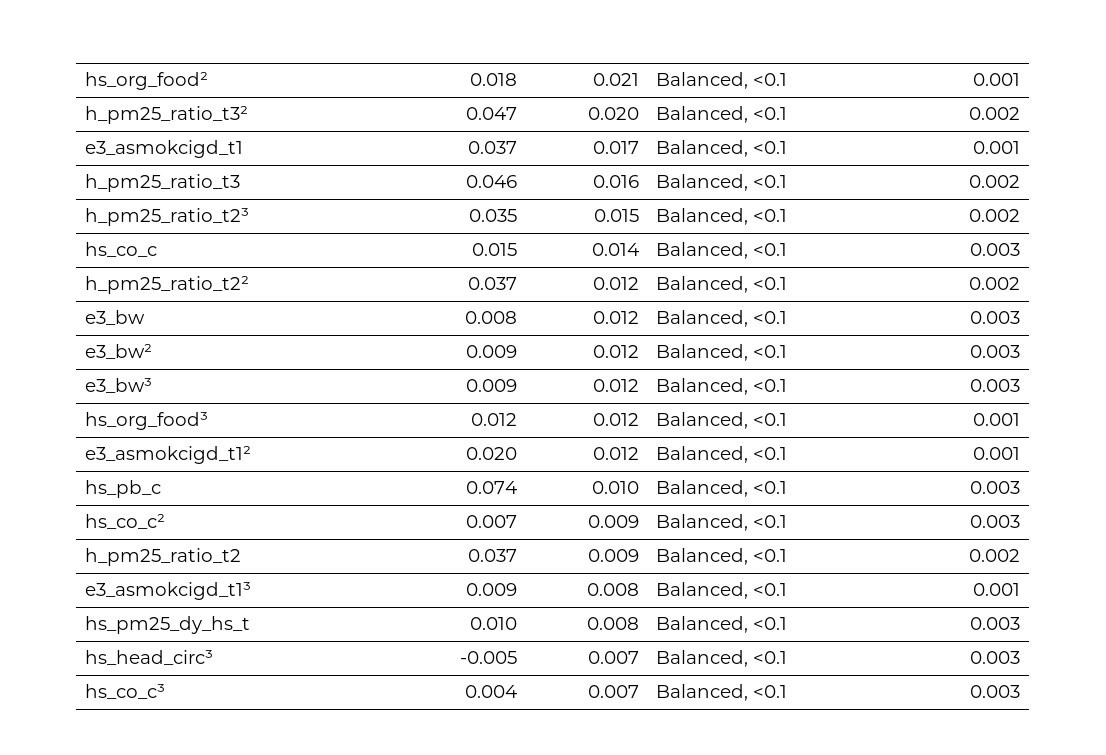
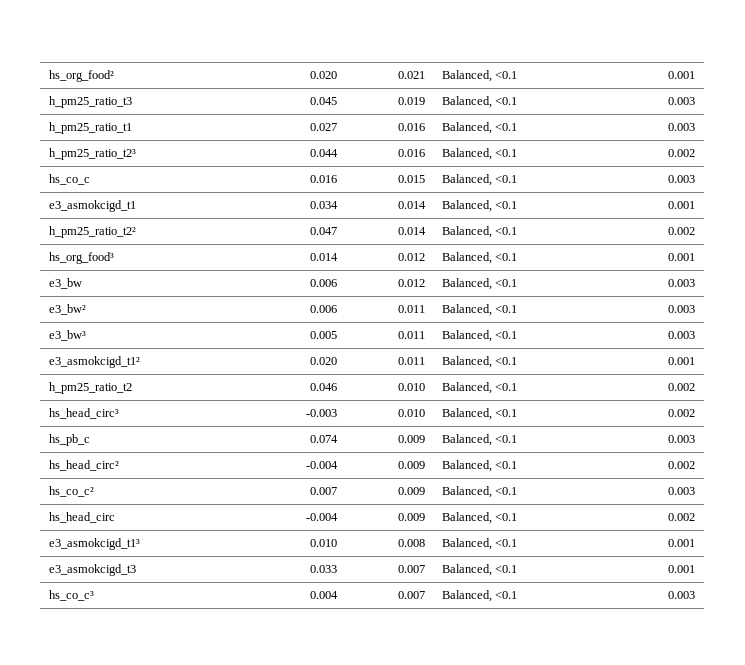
- hs_org_food² | 0.018 | 0.021 | Balanced, <0.1 | 0.001
+ hs_org_food² | 0.020 | 0.021 | Balanced, <0.1 | 0.001
- h_pm25_ratio_t3² | 0.047 | 0.020 | Balanced, <0.1 | 0.002
- e3_asmokcigd_t1 | 0.037 | 0.017 | Balanced, <0.1 | 0.001
- h_pm25_ratio_t3 | 0.046 | 0.016 | Balanced, <0.1 | 0.002
+ h_pm25_ratio_t3 | 0.045 | 0.019 | Balanced, <0.1 | 0.003
+ h_pm25_ratio_t1 | 0.027 | 0.016 | Balanced, <0.1 | 0.003
+ h_pm25_ratio_t2³ | 0.044 | 0.016 | Balanced, <0.1 | 0.002
- h_pm25_ratio_t2³ | 0.035 | 0.015 | Balanced, <0.1 | 0.002
- hs_co_c | 0.015 | 0.014 | Balanced, <0.1 | 0.003
+ hs_co_c | 0.016 | 0.015 | Balanced, <0.1 | 0.003
+ e3_asmokcigd_t1 | 0.034 | 0.014 | Balanced, <0.1 | 0.001
- h_pm25_ratio_t2² | 0.037 | 0.012 | Balanced, <0.1 | 0.002
+ h_pm25_ratio_t2² | 0.047 | 0.014 | Balanced, <0.1 | 0.002
+ hs_org_food³ | 0.014 | 0.012 | Balanced, <0.1 | 0.001
- e3_bw | 0.008 | 0.012 | Balanced, <0.1 | 0.003
+ e3_bw | 0.006 | 0.012 | Balanced, <0.1 | 0.003
- e3_bw² | 0.009 | 0.012 | Balanced, <0.1 | 0.003
+ e3_bw² | 0.006 | 0.011 | Balanced, <0.1 | 0.003
- e3_bw³ | 0.009 | 0.012 | Balanced, <0.1 | 0.003
- hs_org_food³ | 0.012 | 0.012 | Balanced, <0.1 | 0.001
- e3_asmokcigd_t1² | 0.020 | 0.012 | Balanced, <0.1 | 0.001
- hs_pb_c | 0.074 | 0.010 | Balanced, <0.1 | 0.003
+ e3_bw³ | 0.005 | 0.011 | Balanced, <0.1 | 0.003
+ e3_asmokcigd_t1² | 0.020 | 0.011 | Balanced, <0.1 | 0.001
+ h_pm25_ratio_t2 | 0.046 | 0.010 | Balanced, <0.1 | 0.002
+ hs_head_circ³ | -0.003 | 0.010 | Balanced, <0.1 | 0.002
+ hs_pb_c | 0.074 | 0.009 | Balanced, <0.1 | 0.003
+ hs_head_circ² | -0.004 | 0.009 | Balanced, <0.1 | 0.002
- h_pm25_ratio_t2 | 0.037 | 0.009 | Balanced, <0.1 | 0.002
+ hs_head_circ | -0.004 | 0.009 | Balanced, <0.1 | 0.002
- e3_asmokcigd_t1³ | 0.009 | 0.008 | Balanced, <0.1 | 0.001
+ e3_asmokcigd_t1³ | 0.010 | 0.008 | Balanced, <0.1 | 0.001
- hs_pm25_dy_hs_t | 0.010 | 0.008 | Balanced, <0.1 | 0.003
- hs_head_circ³ | -0.005 | 0.007 | Balanced, <0.1 | 0.003
+ e3_asmokcigd_t3 | 0.033 | 0.007 | Balanced, <0.1 | 0.001

